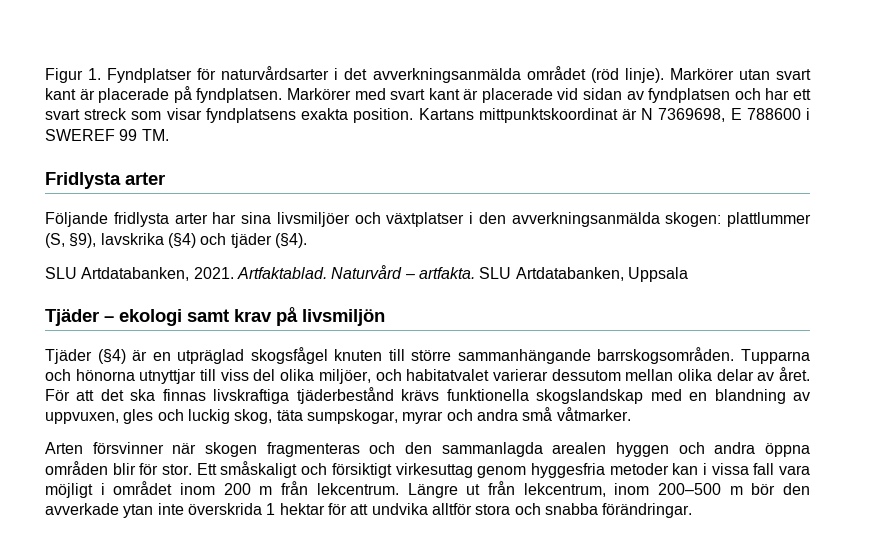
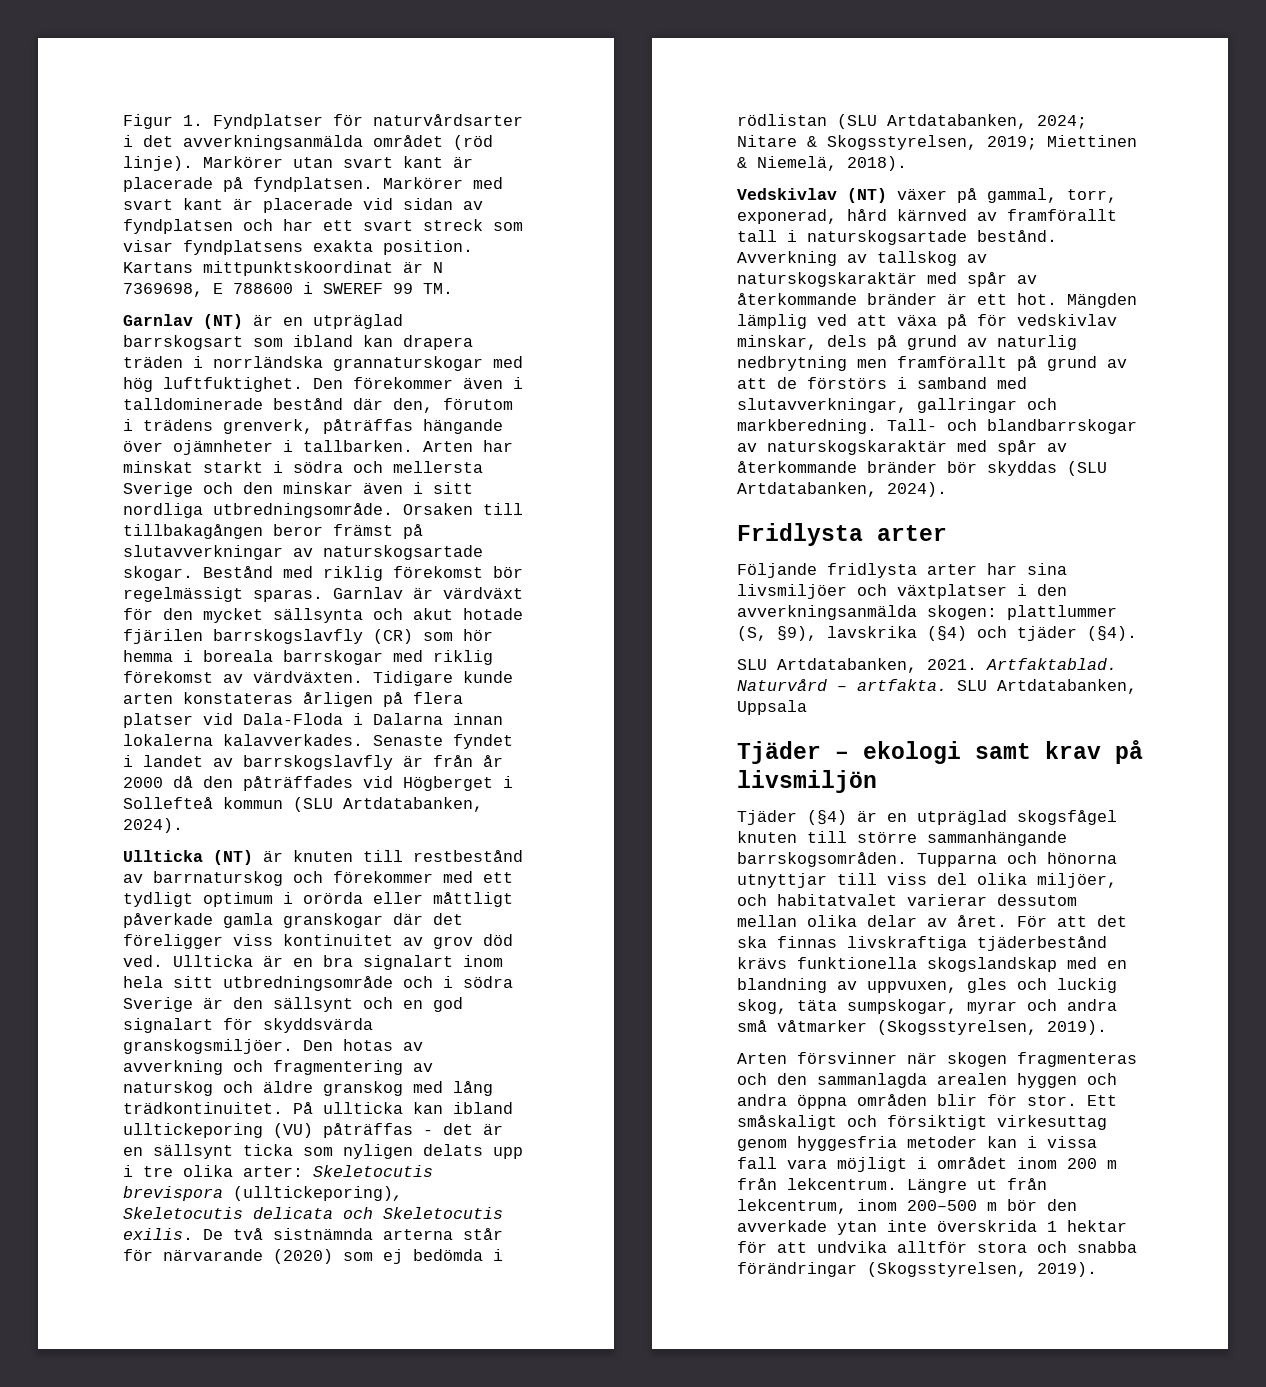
+ Garnlav (NT) är en utpräglad barrskogsart som ibland kan drapera träden i norrländska grannaturskogar med hög luftfuktighet. Den förekommer även i talldominerade bestånd där den, förutom i trädens grenverk, påträffas hängande över ojämnheter i tallbarken. Arten har minskat starkt i södra och mellersta Sverige och den minskar även i sitt nordliga utbredningsområde. Orsaken till tillbakagången beror främst på slutavverkningar av naturskogsartade skogar. Bestånd med riklig förekomst bör regelmässigt sparas. Garnlav är värdväxt för den mycket sällsynta och akut hotade fjärilen barrskogslavfly (CR) som hör hemma i boreala barrskogar med riklig förekomst av värdväxten. Tidigare kunde arten konstateras årligen på flera platser vid Dala-Floda i Dalarna innan lokalerna kalavverkades. Senaste fyndet i landet av barrskogslavfly är från år 2000 då den påträffades vid Högberget i Sollefteå kommun (SLU Artdatabanken, 2024).
+ Ullticka (NT) är knuten till restbestånd av barrnaturskog och förekommer med ett tydligt optimum i orörda eller måttligt påverkade gamla granskogar där det föreligger viss kontinuitet av grov död ved. Ullticka är en bra signalart inom hela sitt utbredningsområde och i södra Sverige är den sällsynt och en god signalart för skyddsvärda granskogsmiljöer. Den hotas av avverkning och fragmentering av naturskog och äldre granskog med lång trädkontinuitet. På ullticka kan ibland ulltickeporing (VU) påträffas - det är en sällsynt ticka som nyligen delats upp i tre olika arter: Skeletocutis brevispora (ulltickeporing), Skeletocutis delicata och Skeletocutis exilis. De två sistnämnda arterna står för närvarande (2020) som ej bedömda i rödlistan (SLU Artdatabanken, 2024; Nitare & Skogsstyrelsen, 2019; Miettinen & Niemelä, 2018).
+ Vedskivlav (NT) växer på gammal, torr, exponerad, hård kärnved av framförallt tall i naturskogsartade bestånd. Avverkning av tallskog av naturskogskaraktär med spår av återkommande bränder är ett hot. Mängden lämplig ved att växa på för vedskivlav minskar, dels på grund av naturlig nedbrytning men framförallt på grund av att de förstörs i samband med slutavverkningar, gallringar och markberedning. Tall- och blandbarrskogar av naturskogskaraktär med spår av återkommande bränder bör skyddas (SLU Artdatabanken, 2024).
- För att det ska finnas livskraftiga tjäderbestånd krävs funktionella skogslandskap med en blandning av uppvuxen, gles och luckig skog, täta sumpskogar, myrar och andra små våtmarker.
+ För att det ska finnas livskraftiga tjäderbestånd krävs funktionella skogslandskap med en blandning av uppvuxen, gles och luckig skog, täta sumpskogar, myrar och andra små våtmarker (Skogsstyrelsen, 2019).
- Längre ut från lekcentrum, inom 200–500 m bör den avverkade ytan inte överskrida 1 hektar för att undvika alltför stora och snabba förändringar.
+ Längre ut från lekcentrum, inom 200–500 m bör den avverkade ytan inte överskrida 1 hektar för att undvika alltför stora och snabba förändringar (Skogsstyrelsen, 2019).

